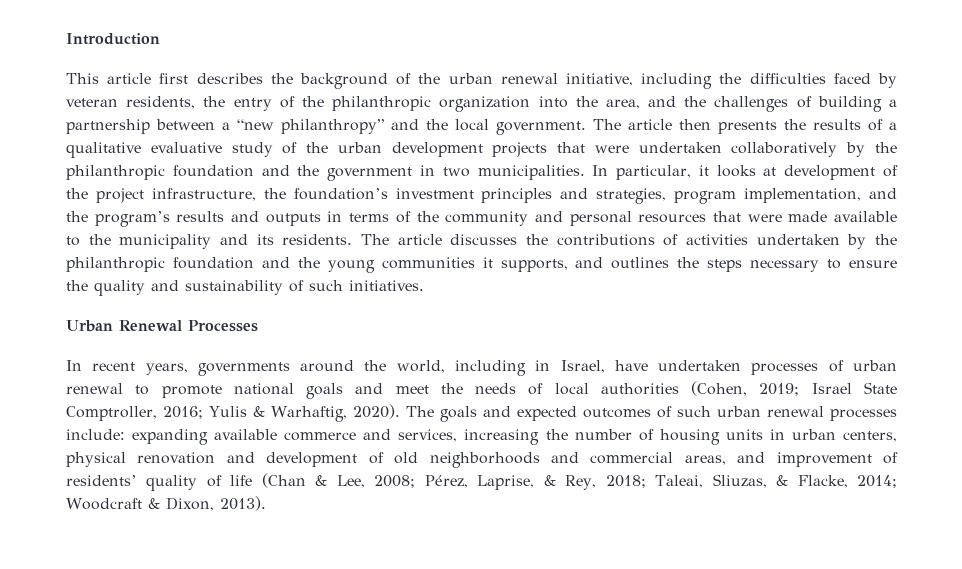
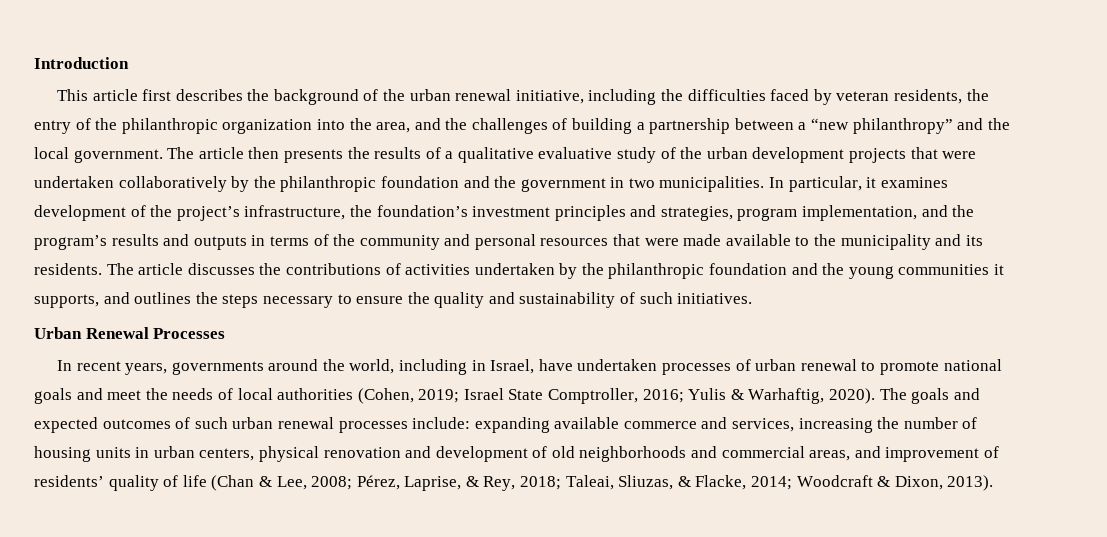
- In particular, it looks at development of the project infrastructure, the foundation’s investment principles and strategies, program implementation, and the program’s results and outputs in terms of the community and personal resources that were made available to the municipality and its residents.
+ In particular, it examines development of the project’s infrastructure, the foundation’s investment principles and strategies, program implementation, and the program’s results and outputs in terms of the community and personal resources that were made available to the municipality and its residents.

